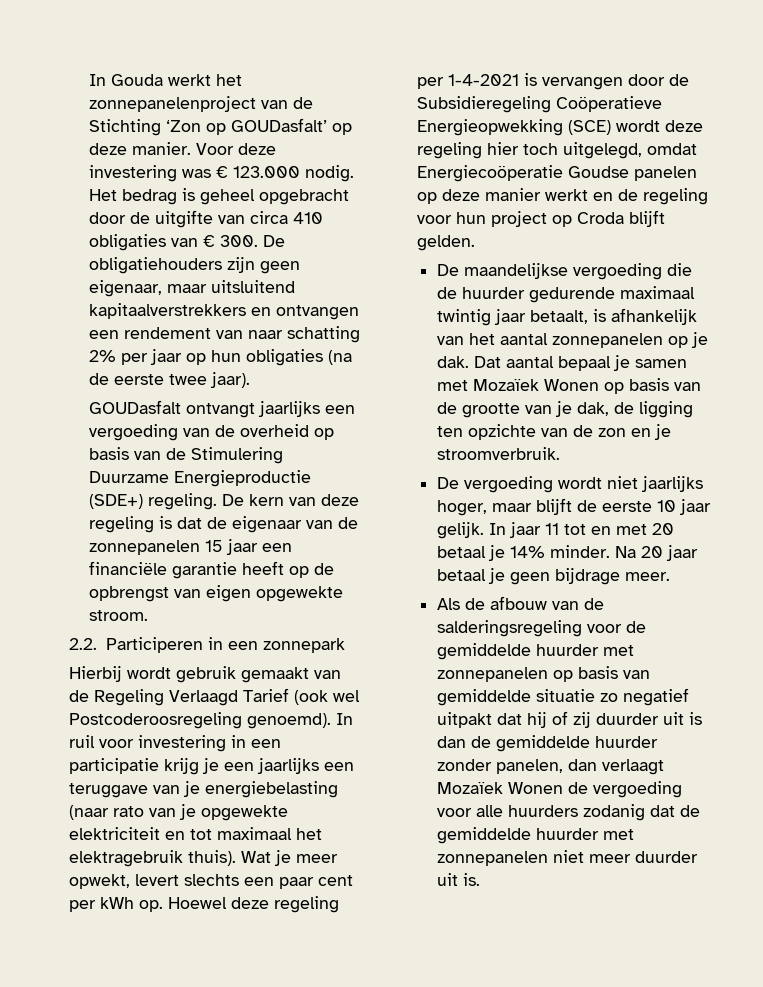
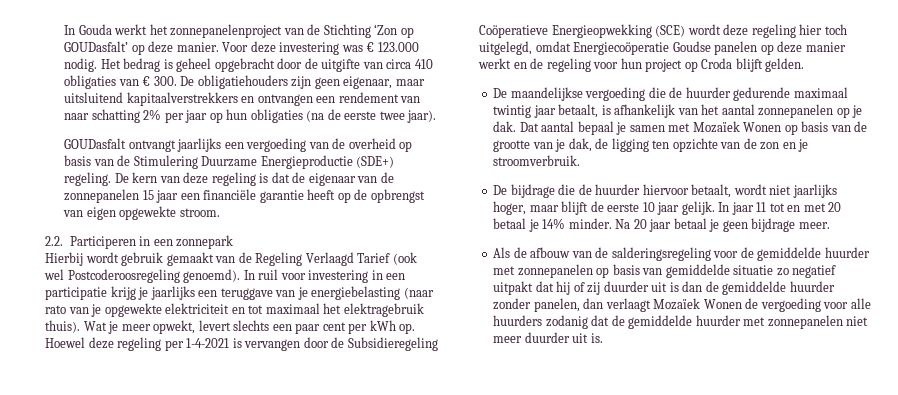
- In ruil voor investering in een participatie krijg je een jaarlijks een teruggave van je energiebelasting (naar rato van je opgewekte elektriciteit en tot maximaal het elektragebruik thuis).
+ In ruil voor investering in een participatie krijg je jaarlijks een teruggave van je energiebelasting (naar rato van je opgewekte elektriciteit en tot maximaal het elektragebruik thuis).
- De vergoeding wordt niet jaarlijks hoger, maar blijft de eerste 10 jaar gelijk.
+ De bijdrage die de huurder hiervoor betaalt, wordt niet jaarlijks hoger, maar blijft de eerste 10 jaar gelijk.

